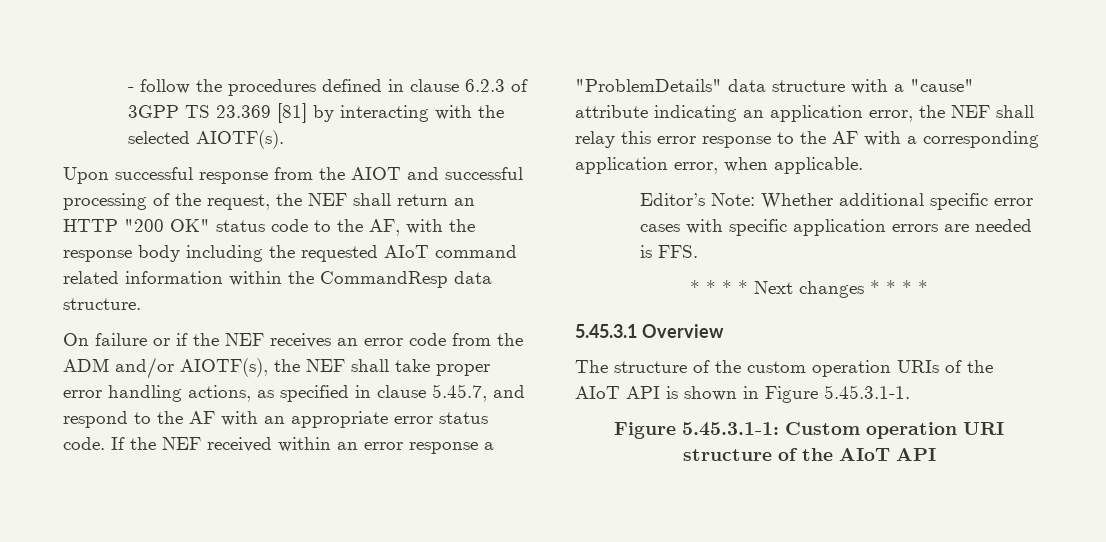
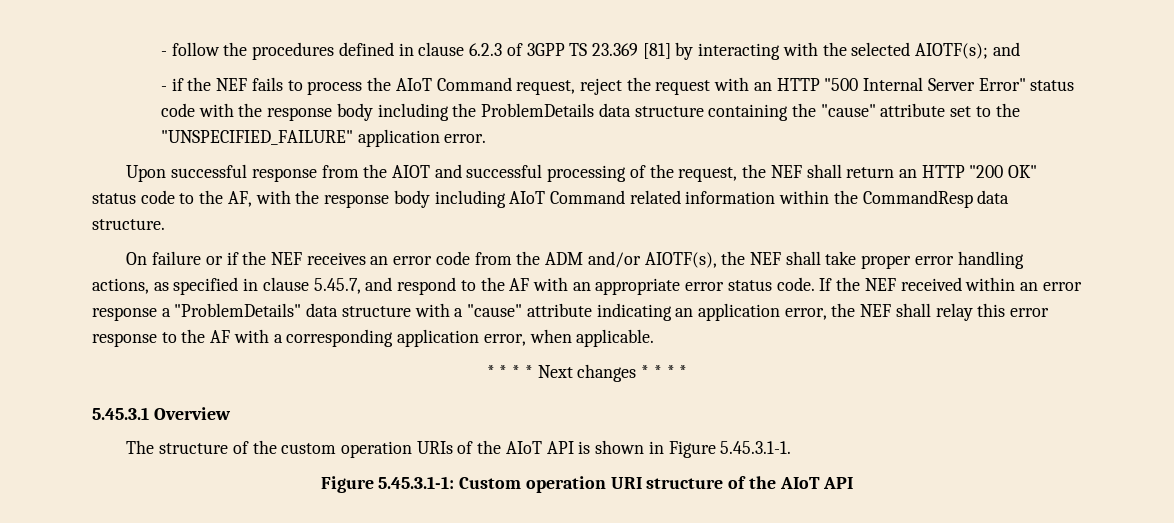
- - follow the procedures defined in clause 6.2.3 of 3GPP TS 23.369 [81] by interacting with the selected AIOTF(s).
+ - follow the procedures defined in clause 6.2.3 of 3GPP TS 23.369 [81] by interacting with the selected AIOTF(s); and
+ - if the NEF fails to process the AIoT Command request, reject the request with an HTTP "500 Internal Server Error" status code with the response body including the ProblemDetails data structure containing the "cause" attribute set to the "UNSPECIFIED_FAILURE" application error.
- Upon successful response from the AIOT and successful processing of the request, the NEF shall return an HTTP "200 OK" status code to the AF, with the response body including the requested AIoT command related information within the CommandResp data structure.
+ Upon successful response from the AIOT and successful processing of the request, the NEF shall return an HTTP "200 OK" status code to the AF, with the response body including AIoT Command related information within the CommandResp data structure.
- Editor’s Note: Whether additional specific error cases with specific application errors are needed is FFS.

